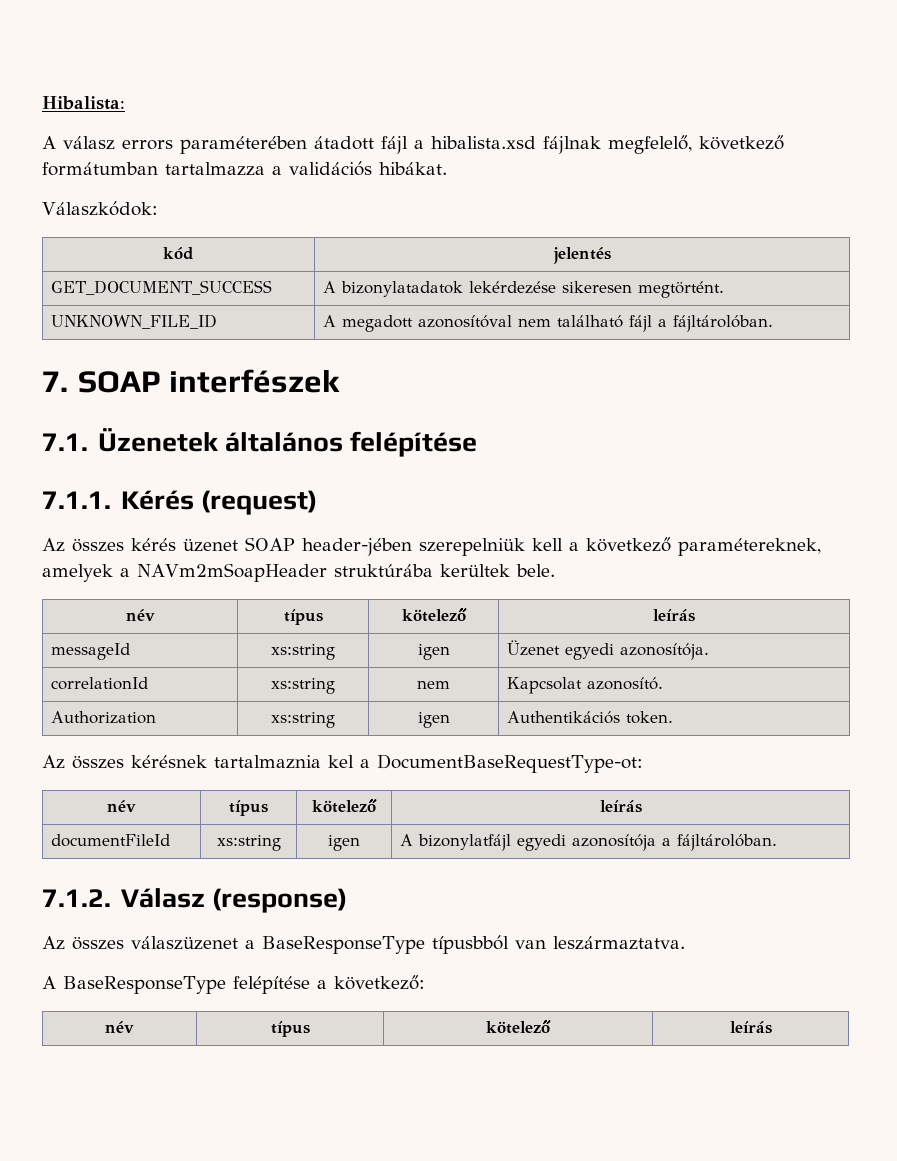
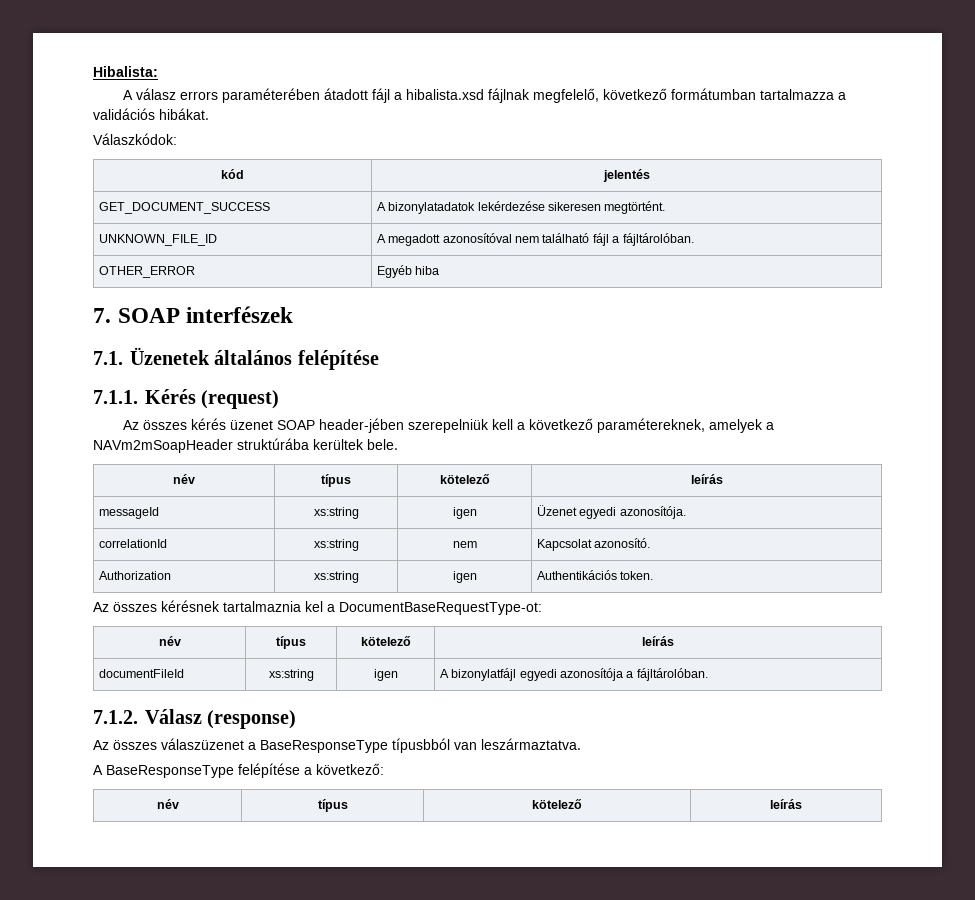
+ OTHER_ERROR | Egyéb hiba

